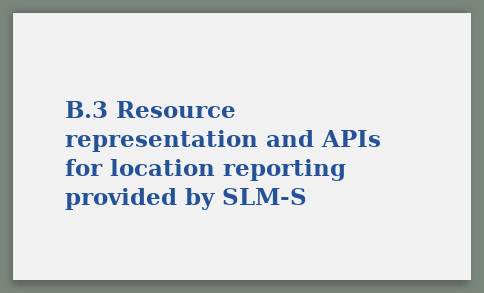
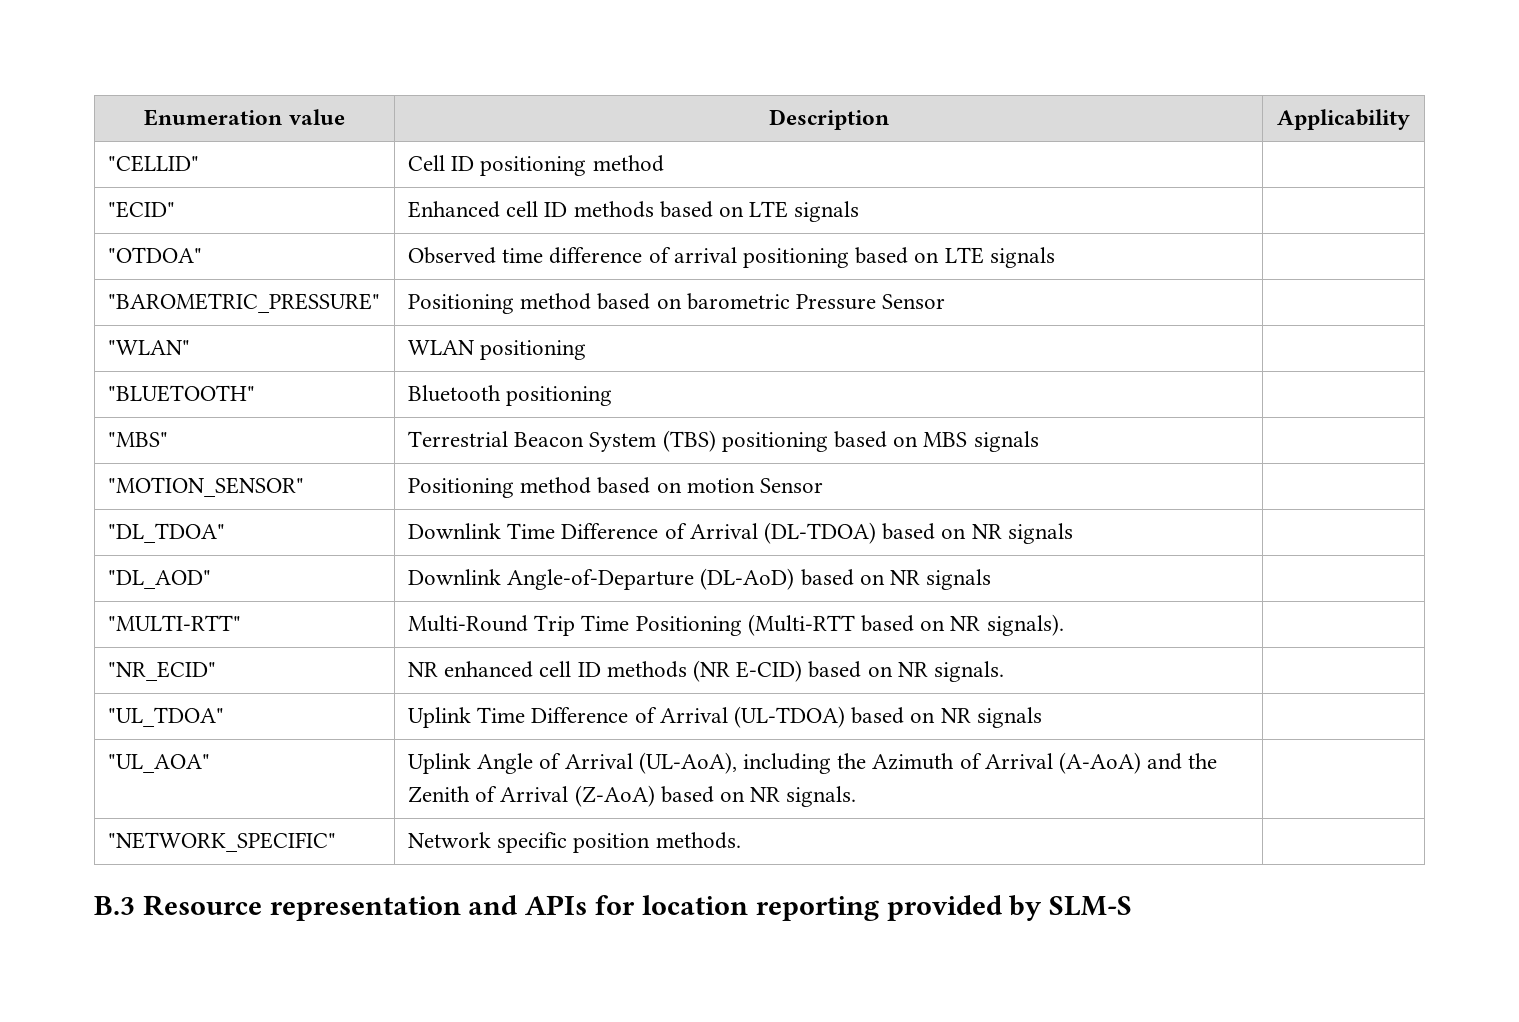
+ Enumeration value | Description | Applicability
+ "CELLID" | Cell ID positioning method |
+ "ECID" | Enhanced cell ID methods based on LTE signals |
+ "OTDOA" | Observed time difference of arrival positioning based on LTE signals |
+ "BAROMETRIC_PRESSURE" | Positioning method based on barometric Pressure Sensor |
+ "WLAN" | WLAN positioning |
+ "BLUETOOTH" | Bluetooth positioning |
+ "MBS" | Terrestrial Beacon System (TBS) positioning based on MBS signals |
+ "MOTION_SENSOR" | Positioning method based on motion Sensor |
+ "DL_TDOA" | Downlink Time Difference of Arrival (DL-TDOA) based on NR signals |
+ "DL_AOD" | Downlink Angle-of-Departure (DL-AoD) based on NR signals |
+ "MULTI-RTT" | Multi-Round Trip Time Positioning (Multi-RTT based on NR signals). |
+ "NR_ECID" | NR enhanced cell ID methods (NR E-CID) based on NR signals. |
+ "UL_TDOA" | Uplink Time Difference of Arrival (UL-TDOA) based on NR signals |
+ "UL_AOA" | Uplink Angle of Arrival (UL-AoA), including the Azimuth of Arrival (A-AoA) and the Zenith of Arrival (Z-AoA) based on NR signals. |
+ "NETWORK_SPECIFIC" | Network specific position methods. |

